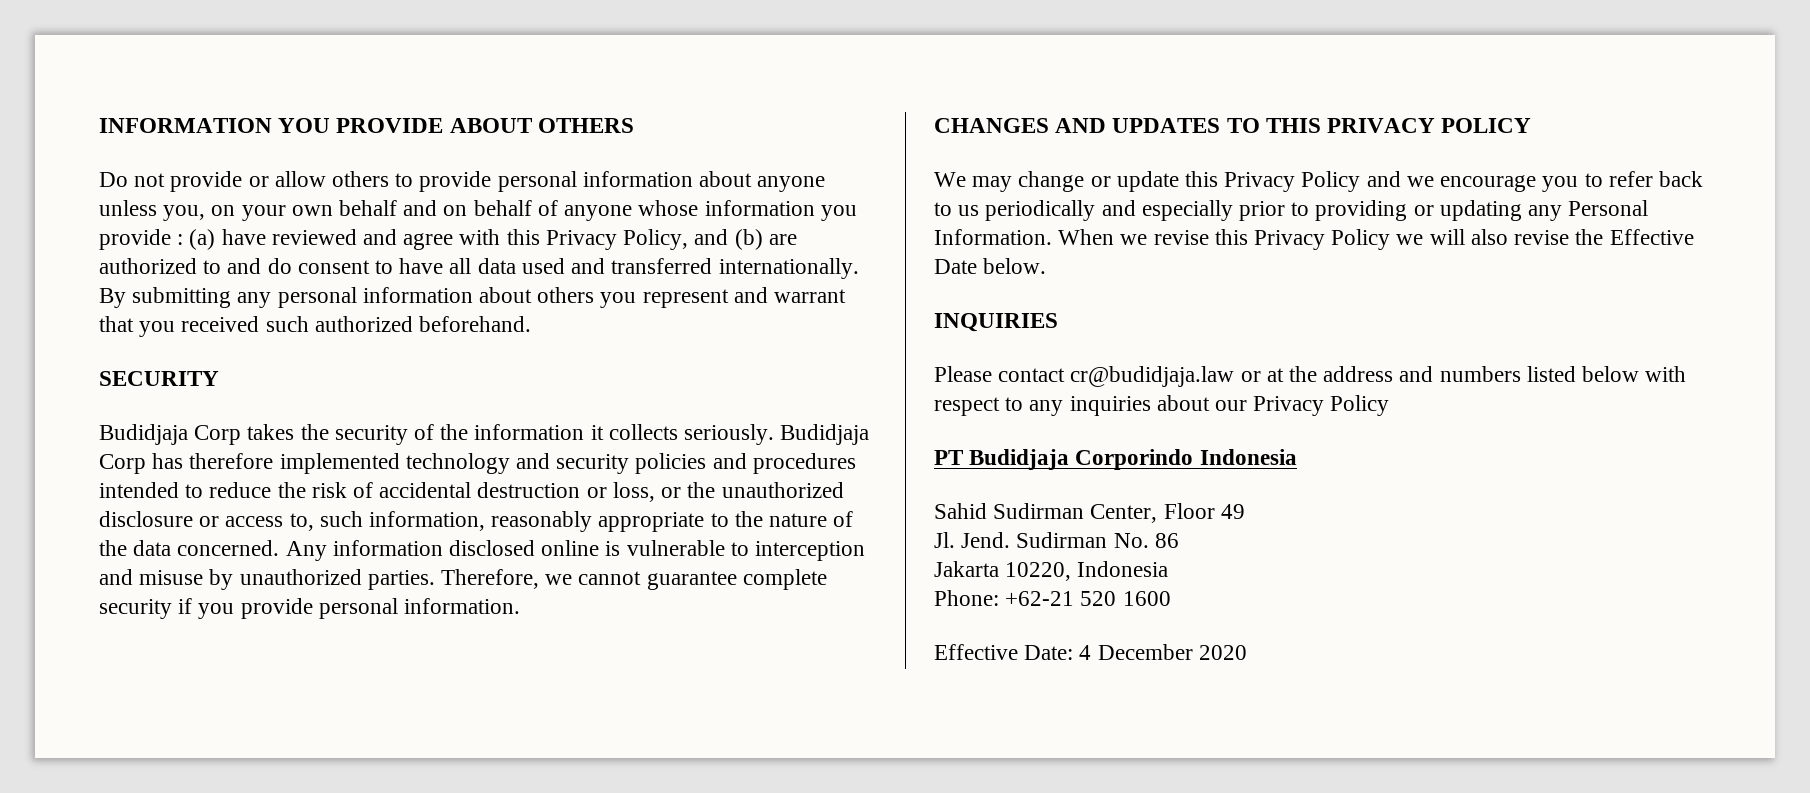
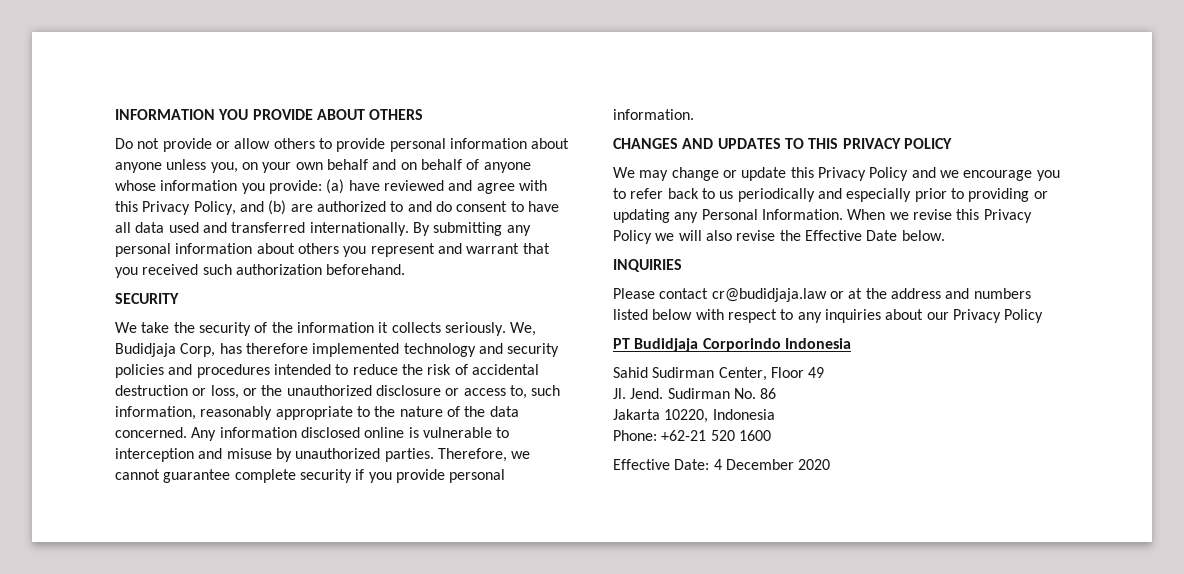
- Do not provide or allow others to provide personal information about anyone unless you, on your own behalf and on behalf of anyone whose information you provide : (a) have reviewed and agree with this Privacy Policy, and (b) are authorized to and do consent to have all data used and transferred internationally.
+ Do not provide or allow others to provide personal information about anyone unless you, on your own behalf and on behalf of anyone whose information you provide: (a) have reviewed and agree with this Privacy Policy, and (b) are authorized to and do consent to have all data used and transferred internationally.
- By submitting any personal information about others you represent and warrant that you received such authorized beforehand.
+ By submitting any personal information about others you represent and warrant that you received such authorization beforehand.
- Budidjaja Corp takes the security of the information it collects seriously.
+ We take the security of the information it collects seriously.
- Budidjaja Corp has therefore implemented technology and security policies and procedures intended to reduce the risk of accidental destruction or loss, or the unauthorized disclosure or access to, such information, reasonably appropriate to the nature of the data concerned.
+ We, Budidjaja Corp, has therefore implemented technology and security policies and procedures intended to reduce the risk of accidental destruction or loss, or the unauthorized disclosure or access to, such information, reasonably appropriate to the nature of the data concerned.

